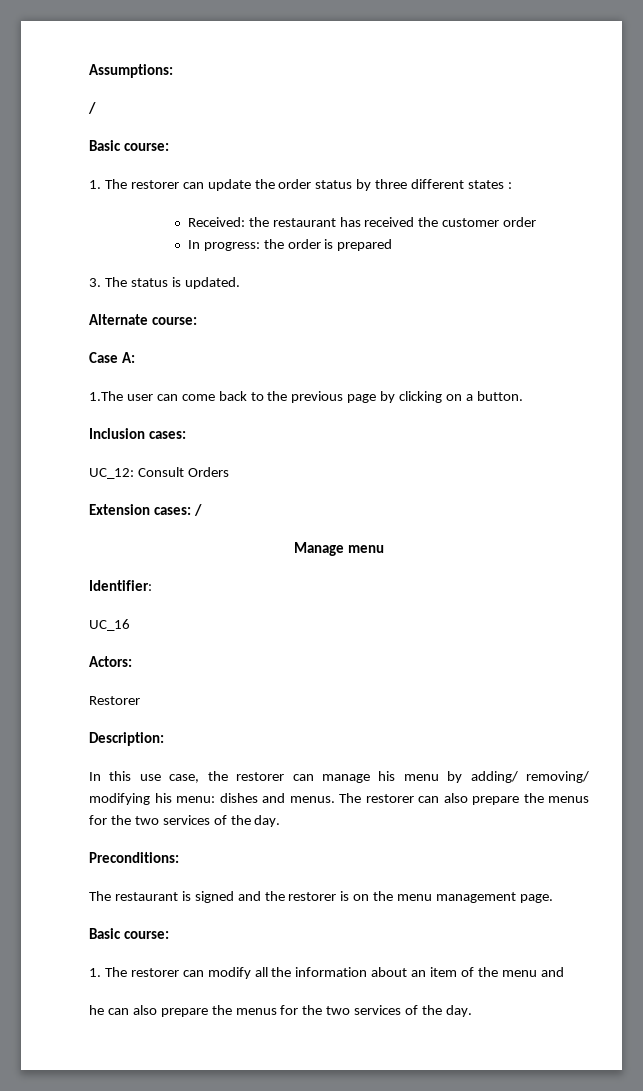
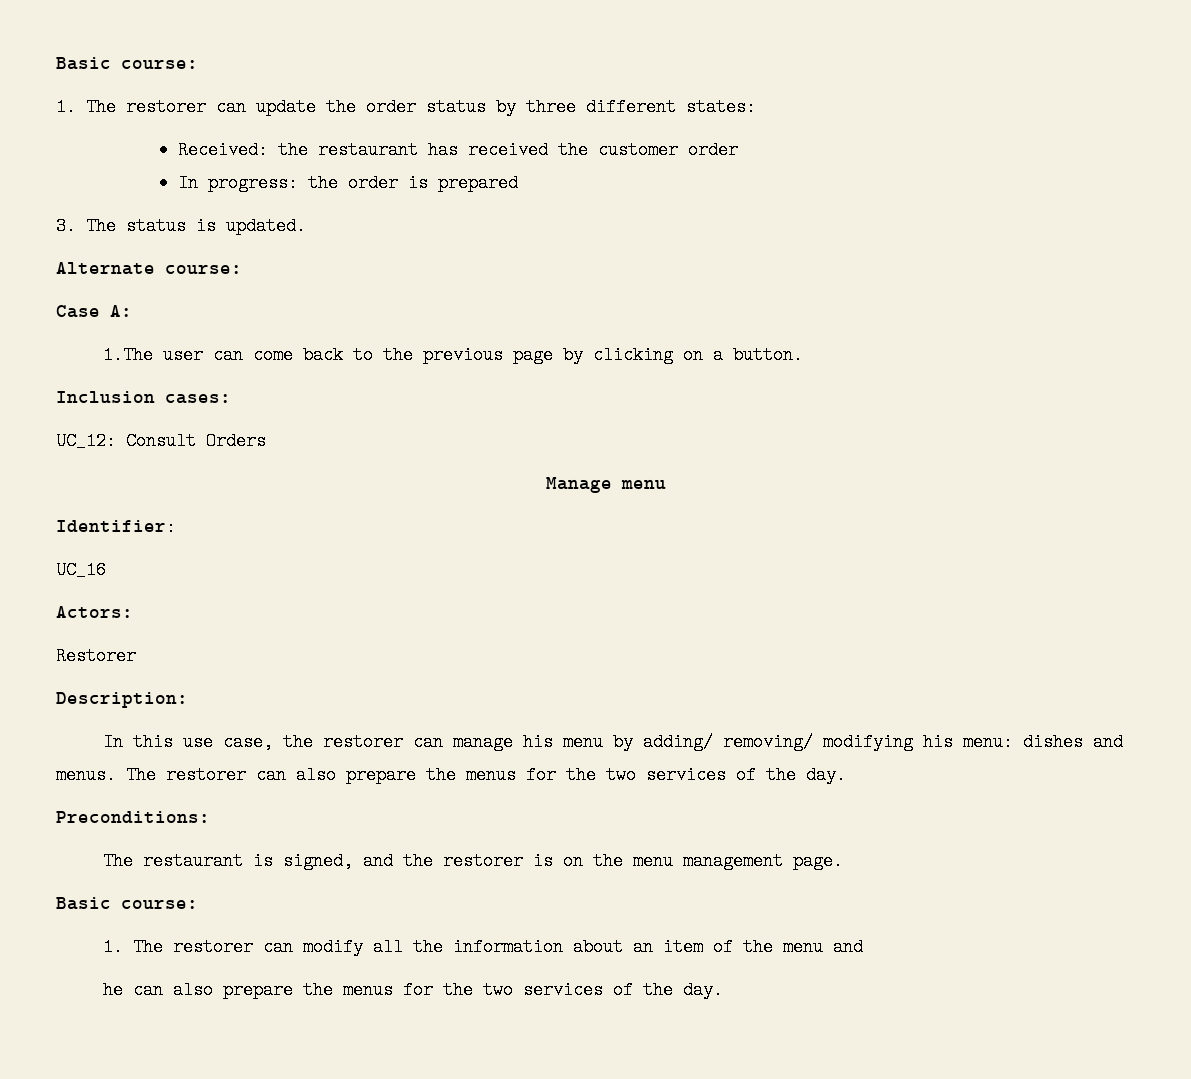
- Assumptions:
- /
- 1. The restorer can update the order status by three different states :
+ 1. The restorer can update the order status by three different states:
- Extension cases: /
- The restaurant is signed and the restorer is on the menu management page.
+ The restaurant is signed, and the restorer is on the menu management page.

